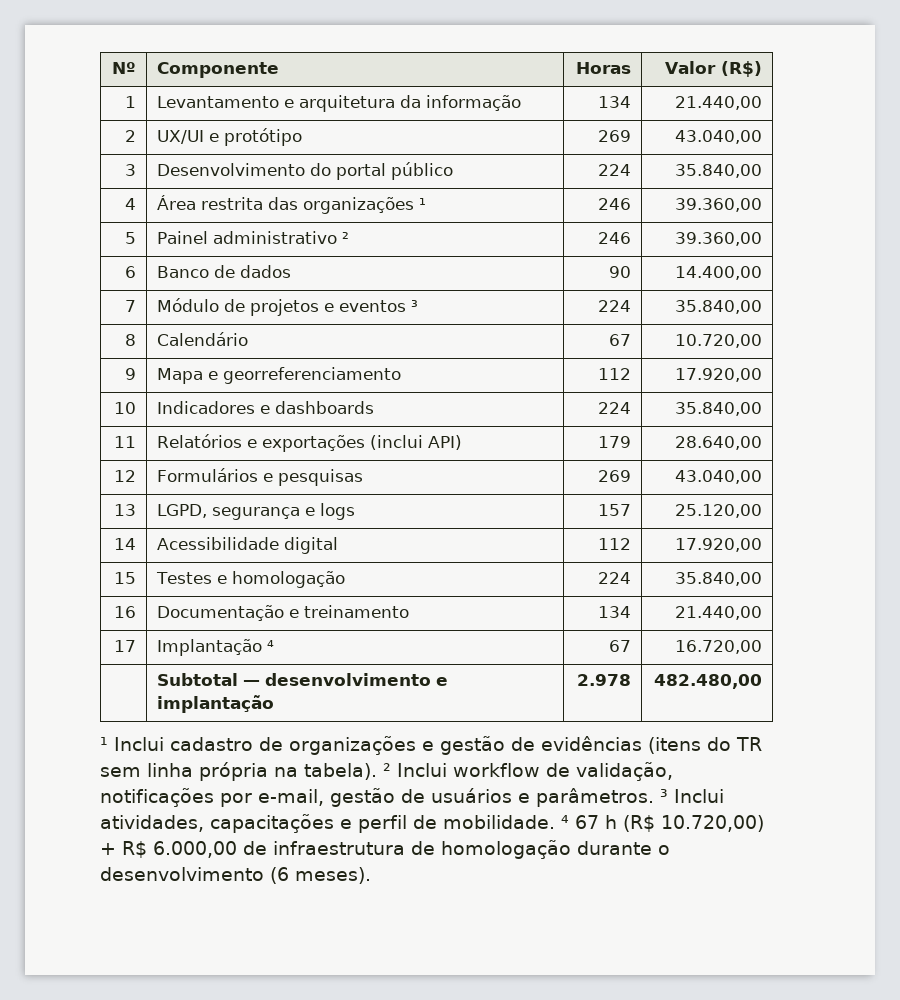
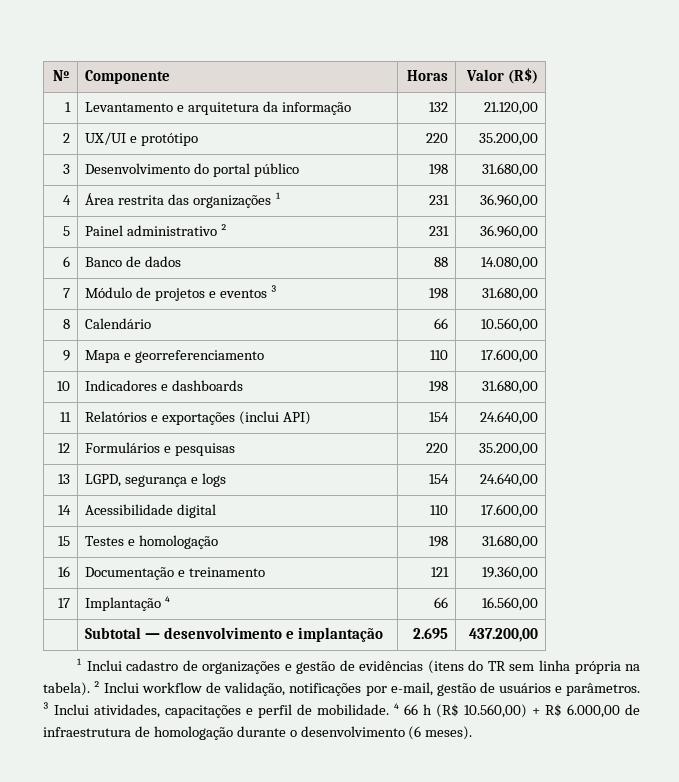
- 1 | Levantamento e arquitetura da informação | 134 | 21.440,00
+ 1 | Levantamento e arquitetura da informação | 132 | 21.120,00
- 2 | UX/UI e protótipo | 269 | 43.040,00
+ 2 | UX/UI e protótipo | 220 | 35.200,00
- 3 | Desenvolvimento do portal público | 224 | 35.840,00
+ 3 | Desenvolvimento do portal público | 198 | 31.680,00
- 4 | Área restrita das organizações ¹ | 246 | 39.360,00
+ 4 | Área restrita das organizações ¹ | 231 | 36.960,00
- 5 | Painel administrativo ² | 246 | 39.360,00
+ 5 | Painel administrativo ² | 231 | 36.960,00
- 6 | Banco de dados | 90 | 14.400,00
+ 6 | Banco de dados | 88 | 14.080,00
- 7 | Módulo de projetos e eventos ³ | 224 | 35.840,00
+ 7 | Módulo de projetos e eventos ³ | 198 | 31.680,00
- 8 | Calendário | 67 | 10.720,00
+ 8 | Calendário | 66 | 10.560,00
- 9 | Mapa e georreferenciamento | 112 | 17.920,00
+ 9 | Mapa e georreferenciamento | 110 | 17.600,00
- 10 | Indicadores e dashboards | 224 | 35.840,00
+ 10 | Indicadores e dashboards | 198 | 31.680,00
- 11 | Relatórios e exportações (inclui API) | 179 | 28.640,00
+ 11 | Relatórios e exportações (inclui API) | 154 | 24.640,00
- 12 | Formulários e pesquisas | 269 | 43.040,00
+ 12 | Formulários e pesquisas | 220 | 35.200,00
- 13 | LGPD, segurança e logs | 157 | 25.120,00
+ 13 | LGPD, segurança e logs | 154 | 24.640,00
- 14 | Acessibilidade digital | 112 | 17.920,00
+ 14 | Acessibilidade digital | 110 | 17.600,00
- 15 | Testes e homologação | 224 | 35.840,00
+ 15 | Testes e homologação | 198 | 31.680,00
- 16 | Documentação e treinamento | 134 | 21.440,00
+ 16 | Documentação e treinamento | 121 | 19.360,00
- 17 | Implantação ⁴ | 67 | 16.720,00
+ 17 | Implantação ⁴ | 66 | 16.560,00
- | Subtotal — desenvolvimento e implantação | 2.978 | 482.480,00
+ | Subtotal — desenvolvimento e implantação | 2.695 | 437.200,00
- ⁴ 67 h (R$ 10.720,00) + R$ 6.000,00 de infraestrutura de homologação durante o desenvolvimento (6 meses).
+ ⁴ 66 h (R$ 10.560,00) + R$ 6.000,00 de infraestrutura de homologação durante o desenvolvimento (6 meses).

